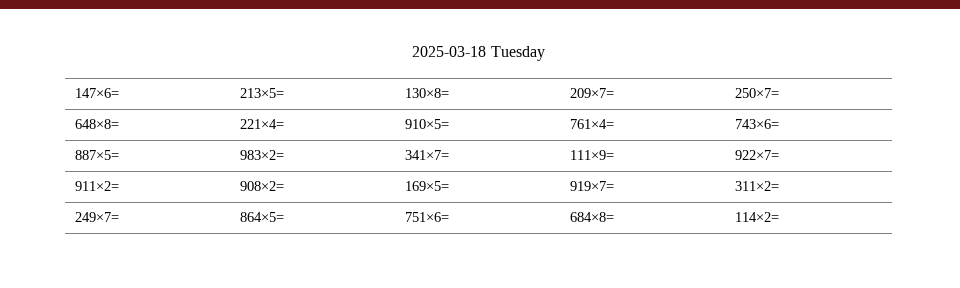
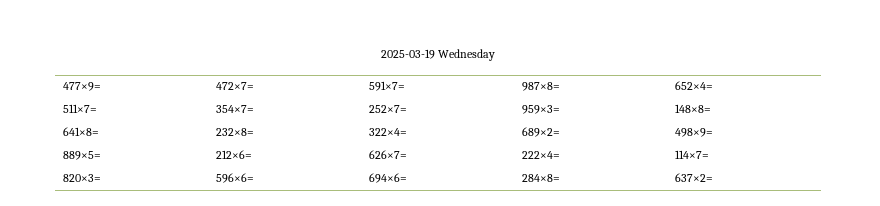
- 2025-03-18 Tuesday
- 147×6= | 213×5= | 130×8= | 209×7= | 250×7=
- 648×8= | 221×4= | 910×5= | 761×4= | 743×6=
- 887×5= | 983×2= | 341×7= | 111×9= | 922×7=
- 911×2= | 908×2= | 169×5= | 919×7= | 311×2=
- 249×7= | 864×5= | 751×6= | 684×8= | 114×2=
+ 2025-03-19 Wednesday
+ 477×9= | 472×7= | 591×7= | 987×8= | 652×4=
+ 511×7= | 354×7= | 252×7= | 959×3= | 148×8=
+ 641×8= | 232×8= | 322×4= | 689×2= | 498×9=
+ 889×5= | 212×6= | 626×7= | 222×4= | 114×7=
+ 820×3= | 596×6= | 694×6= | 284×8= | 637×2=

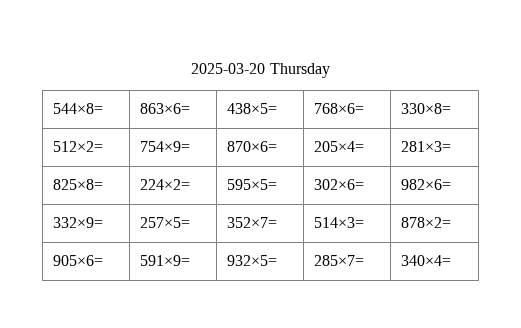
- 2025-03-19 Wednesday
- 477×9= | 472×7= | 591×7= | 987×8= | 652×4=
- 511×7= | 354×7= | 252×7= | 959×3= | 148×8=
- 641×8= | 232×8= | 322×4= | 689×2= | 498×9=
- 889×5= | 212×6= | 626×7= | 222×4= | 114×7=
- 820×3= | 596×6= | 694×6= | 284×8= | 637×2=
+ 2025-03-20 Thursday
+ 544×8= | 863×6= | 438×5= | 768×6= | 330×8=
+ 512×2= | 754×9= | 870×6= | 205×4= | 281×3=
+ 825×8= | 224×2= | 595×5= | 302×6= | 982×6=
+ 332×9= | 257×5= | 352×7= | 514×3= | 878×2=
+ 905×6= | 591×9= | 932×5= | 285×7= | 340×4=

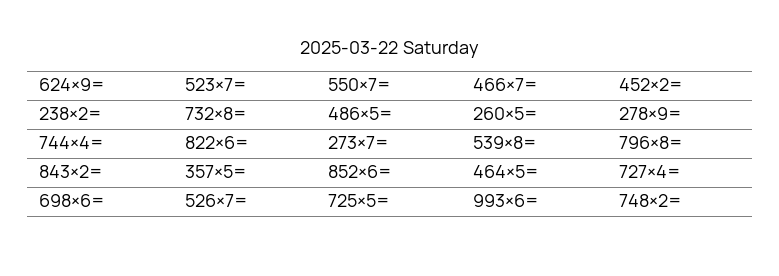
- 2025-03-20 Thursday
- 544×8= | 863×6= | 438×5= | 768×6= | 330×8=
- 512×2= | 754×9= | 870×6= | 205×4= | 281×3=
- 825×8= | 224×2= | 595×5= | 302×6= | 982×6=
- 332×9= | 257×5= | 352×7= | 514×3= | 878×2=
- 905×6= | 591×9= | 932×5= | 285×7= | 340×4=
+ 2025-03-22 Saturday
+ 624×9= | 523×7= | 550×7= | 466×7= | 452×2=
+ 238×2= | 732×8= | 486×5= | 260×5= | 278×9=
+ 744×4= | 822×6= | 273×7= | 539×8= | 796×8=
+ 843×2= | 357×5= | 852×6= | 464×5= | 727×4=
+ 698×6= | 526×7= | 725×5= | 993×6= | 748×2=

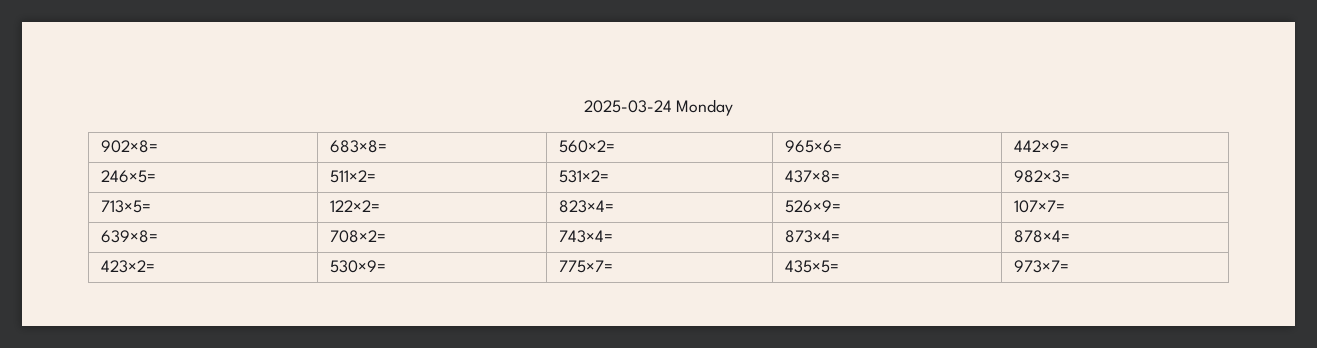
- 2025-03-22 Saturday
- 624×9= | 523×7= | 550×7= | 466×7= | 452×2=
- 238×2= | 732×8= | 486×5= | 260×5= | 278×9=
- 744×4= | 822×6= | 273×7= | 539×8= | 796×8=
- 843×2= | 357×5= | 852×6= | 464×5= | 727×4=
- 698×6= | 526×7= | 725×5= | 993×6= | 748×2=
+ 2025-03-24 Monday
+ 902×8= | 683×8= | 560×2= | 965×6= | 442×9=
+ 246×5= | 511×2= | 531×2= | 437×8= | 982×3=
+ 713×5= | 122×2= | 823×4= | 526×9= | 107×7=
+ 639×8= | 708×2= | 743×4= | 873×4= | 878×4=
+ 423×2= | 530×9= | 775×7= | 435×5= | 973×7=

